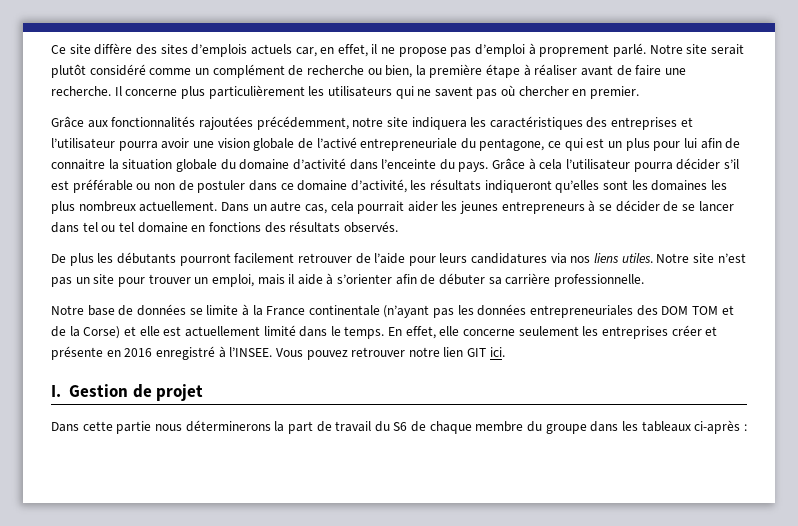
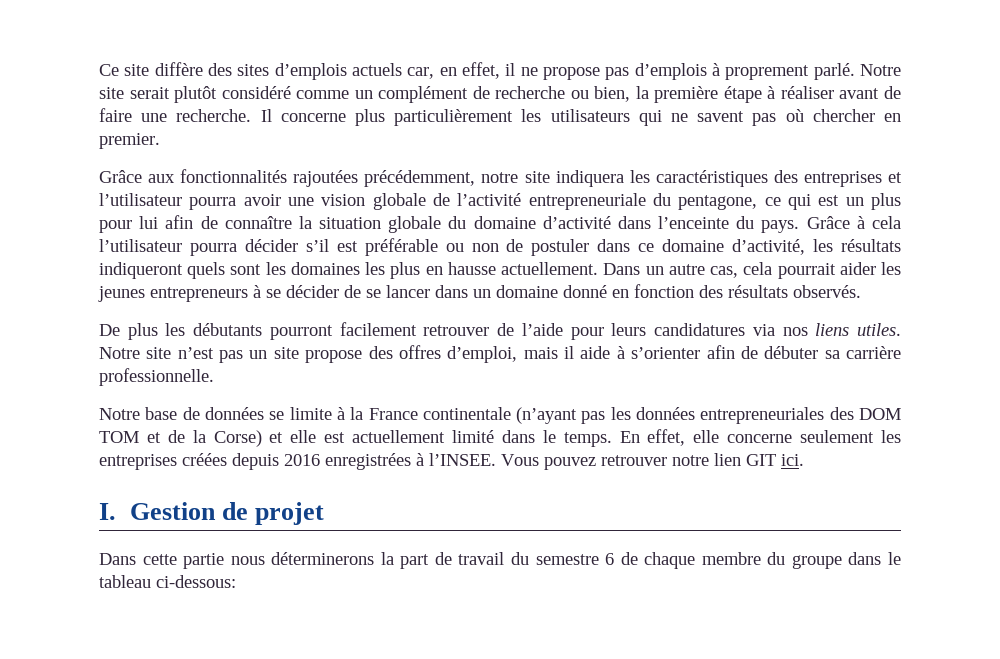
- Ce site diffère des sites d’emplois actuels car, en effet, il ne propose pas d’emploi à proprement parlé.
+ Ce site diffère des sites d’emplois actuels car, en effet, il ne propose pas d’emplois à proprement parlé.
- Grâce aux fonctionnalités rajoutées précédemment, notre site indiquera les caractéristiques des entreprises et l’utilisateur pourra avoir une vision globale de l’activé entrepreneuriale du pentagone, ce qui est un plus pour lui afin de connaitre la situation globale du domaine d’activité dans l’enceinte du pays.
+ Grâce aux fonctionnalités rajoutées précédemment, notre site indiquera les caractéristiques des entreprises et l’utilisateur pourra avoir une vision globale de l’activité entrepreneuriale du pentagone, ce qui est un plus pour lui afin de connaître la situation globale du domaine d’activité dans l’enceinte du pays.
- Grâce à cela l’utilisateur pourra décider s’il est préférable ou non de postuler dans ce domaine d’activité, les résultats indiqueront qu’elles sont les domaines les plus nombreux actuellement.
+ Grâce à cela l’utilisateur pourra décider s’il est préférable ou non de postuler dans ce domaine d’activité, les résultats indiqueront quels sont les domaines les plus en hausse actuellement.
- Dans un autre cas, cela pourrait aider les jeunes entrepreneurs à se décider de se lancer dans tel ou tel domaine en fonctions des résultats observés.
+ Dans un autre cas, cela pourrait aider les jeunes entrepreneurs à se décider de se lancer dans un domaine donné en fonction des résultats observés.
- Notre site n’est pas un site pour trouver un emploi, mais il aide à s’orienter afin de débuter sa carrière professionnelle.
+ Notre site n’est pas un site propose des offres d’emploi, mais il aide à s’orienter afin de débuter sa carrière professionnelle.
- En effet, elle concerne seulement les entreprises créer et présente en 2016 enregistré à l’INSEE.
+ En effet, elle concerne seulement les entreprises créées depuis 2016 enregistrées à l’INSEE.
- Dans cette partie nous déterminerons la part de travail du S6 de chaque membre du groupe dans les tableaux ci-après :
+ Dans cette partie nous déterminerons la part de travail du semestre 6 de chaque membre du groupe dans le tableau ci-dessous:

